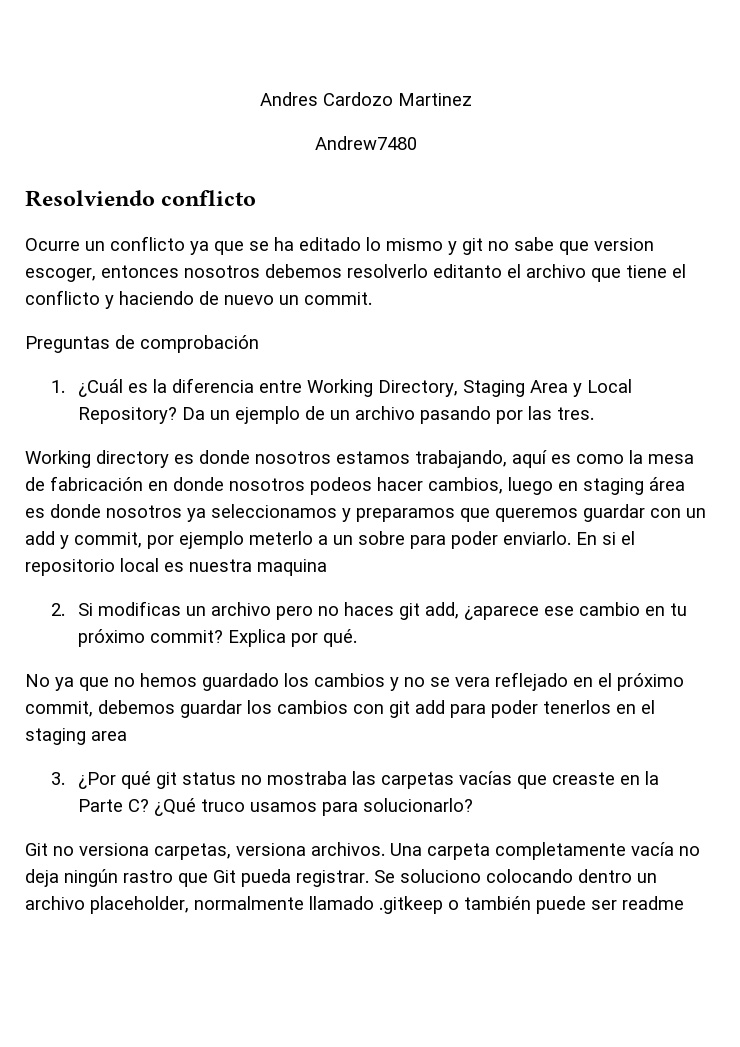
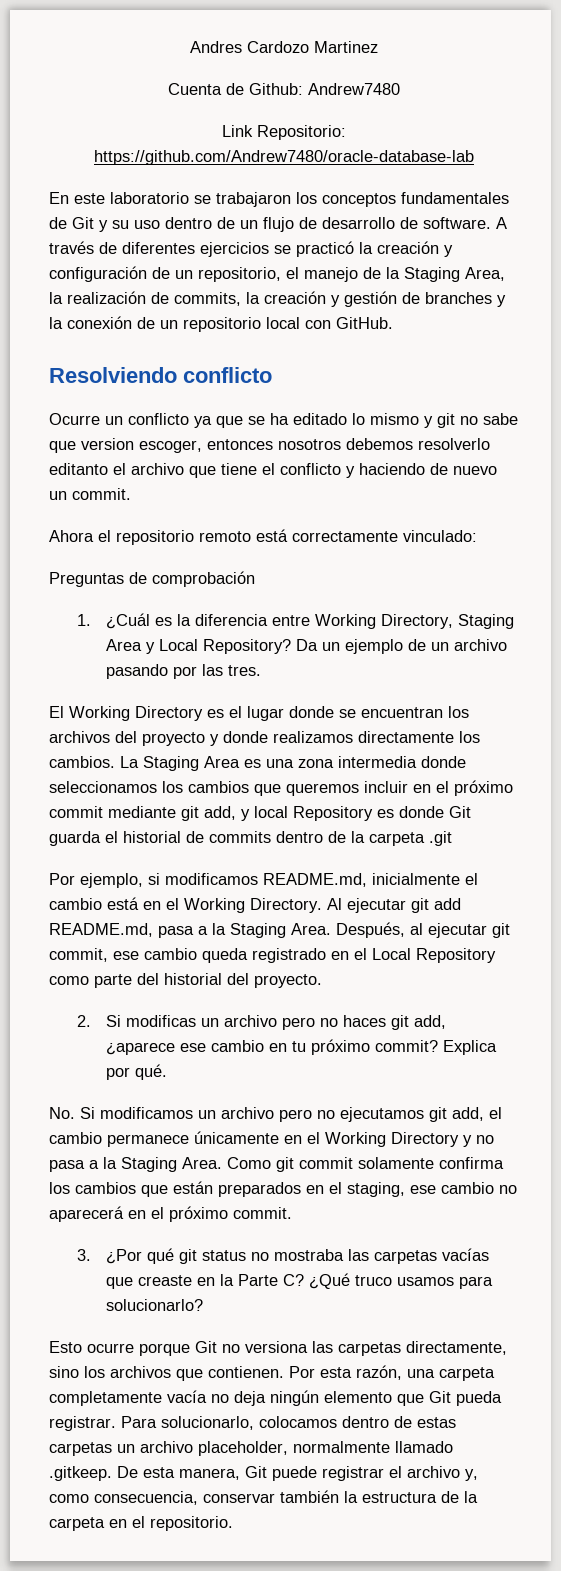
- Andrew7480
+ Cuenta de Github: Andrew7480
+ Link Repositorio: https://github.com/Andrew7480/oracle-database-lab
+ En este laboratorio se trabajaron los conceptos fundamentales de Git y su uso dentro de un flujo de desarrollo de software. A través de diferentes ejercicios se practicó la creación y configuración de un repositorio, el manejo de la Staging Area, la realización de commits, la creación y gestión de branches y la conexión de un repositorio local con GitHub.
+ Ahora el repositorio remoto está correctamente vinculado:
- Working directory es donde nosotros estamos trabajando, aquí es como la mesa de fabricación en donde nosotros podeos hacer cambios, luego en staging área es donde nosotros ya seleccionamos y preparamos que queremos guardar con un add y commit, por ejemplo meterlo a un sobre para poder enviarlo. En si el repositorio local es nuestra maquina
+ El Working Directory es el lugar donde se encuentran los archivos del proyecto y donde realizamos directamente los cambios. La Staging Area es una zona intermedia donde seleccionamos los cambios que queremos incluir en el próximo commit mediante git add, y local Repository es donde Git guarda el historial de commits dentro de la carpeta .git
+ Por ejemplo, si modificamos README.md, inicialmente el cambio está en el Working Directory. Al ejecutar git add README.md, pasa a la Staging Area. Después, al ejecutar git commit, ese cambio queda registrado en el Local Repository como parte del historial del proyecto.
- No ya que no hemos guardado los cambios y no se vera reflejado en el próximo commit, debemos guardar los cambios con git add para poder tenerlos en el staging area
+ No. Si modificamos un archivo pero no ejecutamos git add, el cambio permanece únicamente en el Working Directory y no pasa a la Staging Area. Como git commit solamente confirma los cambios que están preparados en el staging, ese cambio no aparecerá en el próximo commit.
- Git no versiona carpetas, versiona archivos. Una carpeta completamente vacía no deja ningún rastro que Git pueda registrar.
+ Esto ocurre porque Git no versiona las carpetas directamente, sino los archivos que contienen. Por esta razón, una carpeta completamente vacía no deja ningún elemento que Git pueda registrar.
- Se soluciono colocando dentro un archivo placeholder, normalmente llamado .gitkeep o también puede ser readme
+ Para solucionarlo, colocamos dentro de estas carpetas un archivo placeholder, normalmente llamado .gitkeep. De esta manera, Git puede registrar el archivo y, como consecuencia, conservar también la estructura de la carpeta en el repositorio.

